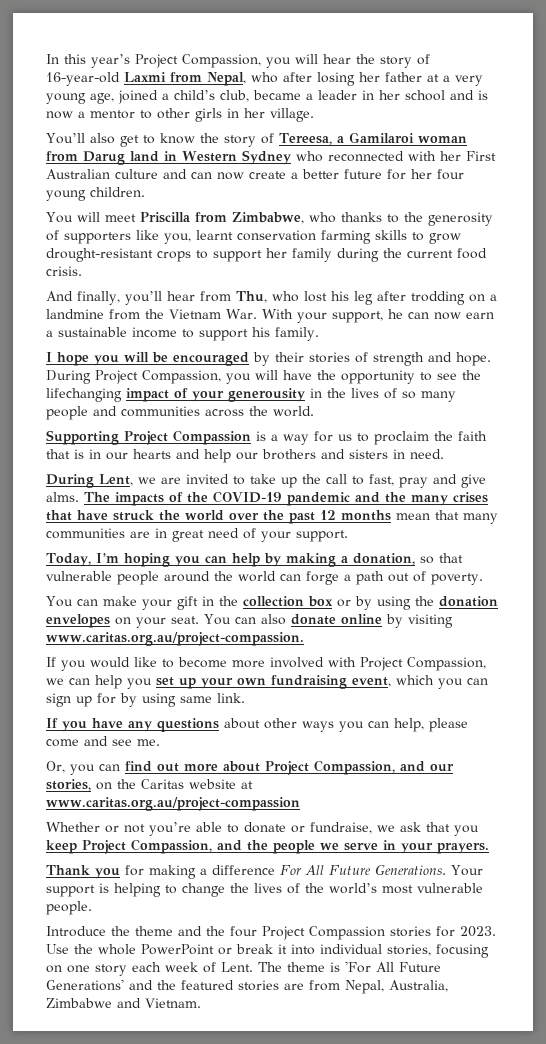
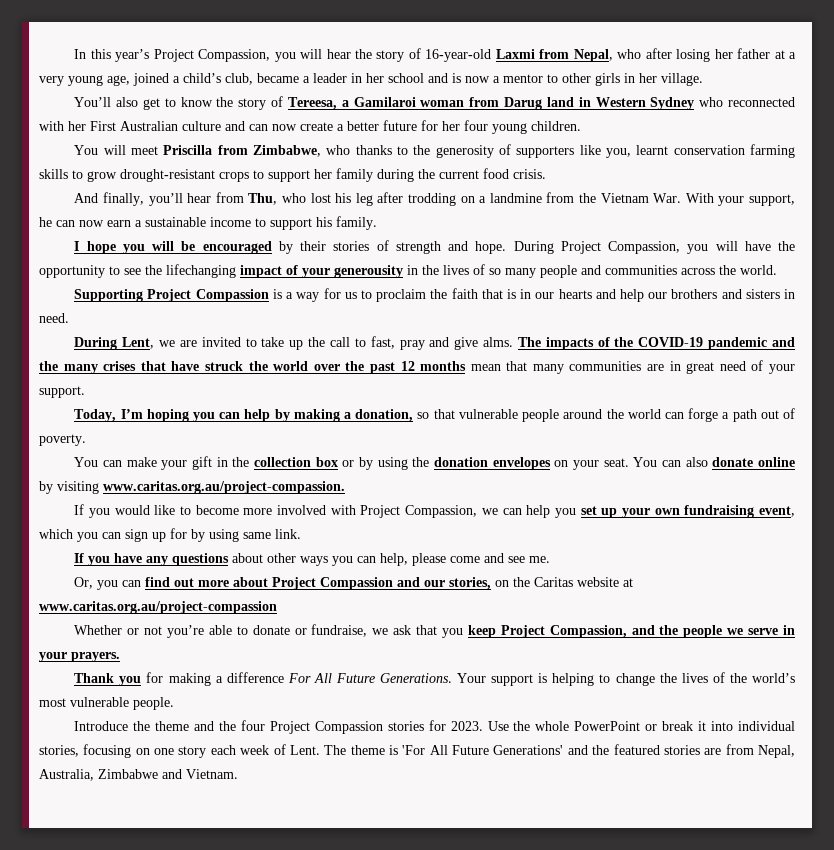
- Or, you can find out more about Project Compassion, and our stories, on the Caritas website at www.caritas.org.au/project-compassion
+ Or, you can find out more about Project Compassion and our stories, on the Caritas website at www.caritas.org.au/project-compassion

